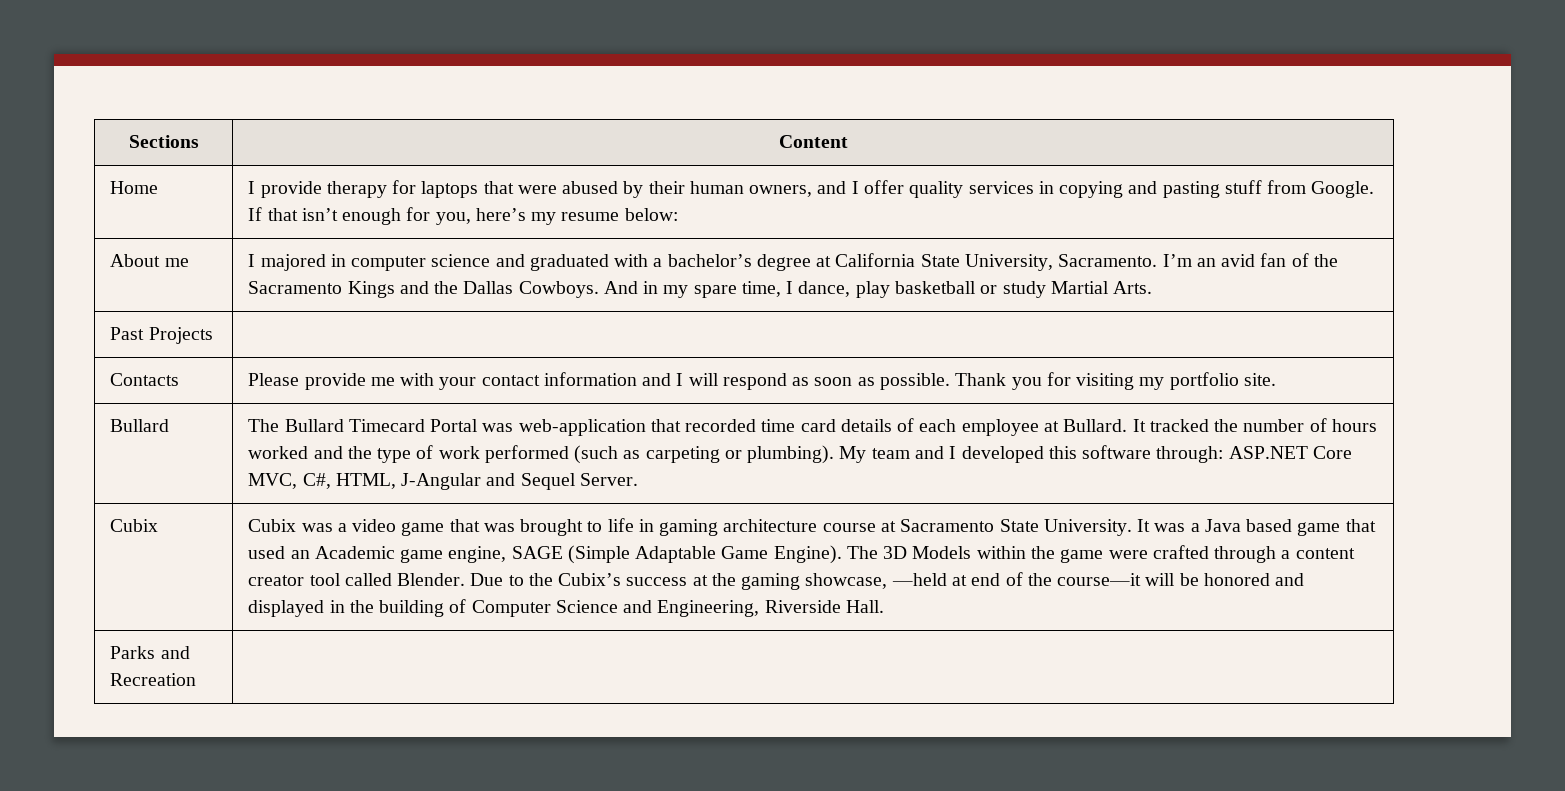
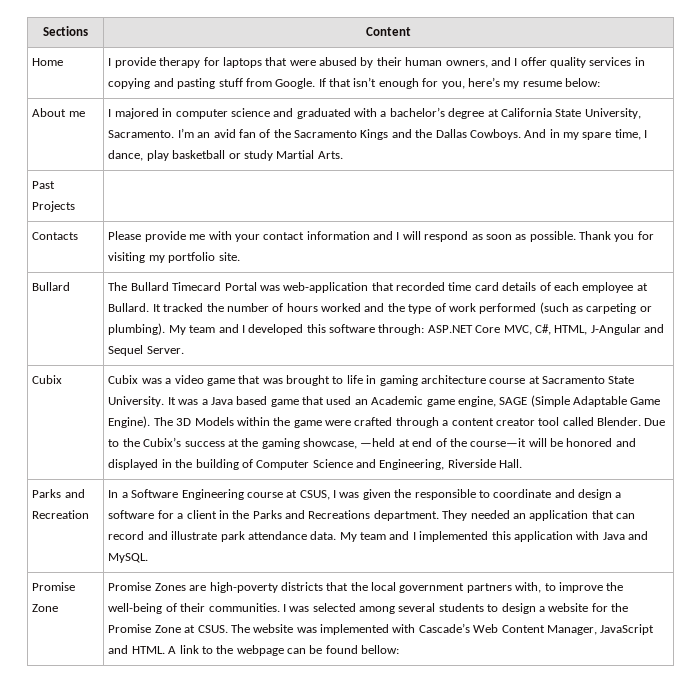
+ In a Software Engineering course at CSUS, I was given the responsible to coordinate and design a software for a client in the Parks and Recreations department. They needed an application that can record and illustrate park attendance data. My team and I implemented this application with Java and MySQL.
+ Promise Zone | Promise Zones are high-poverty districts that the local government partners with, to improve the well-being of their communities. I was selected among several students to design a website for the Promise Zone at CSUS. The website was implemented with Cascade’s Web Content Manager, JavaScript and HTML. A link to the webpage can be found bellow:

